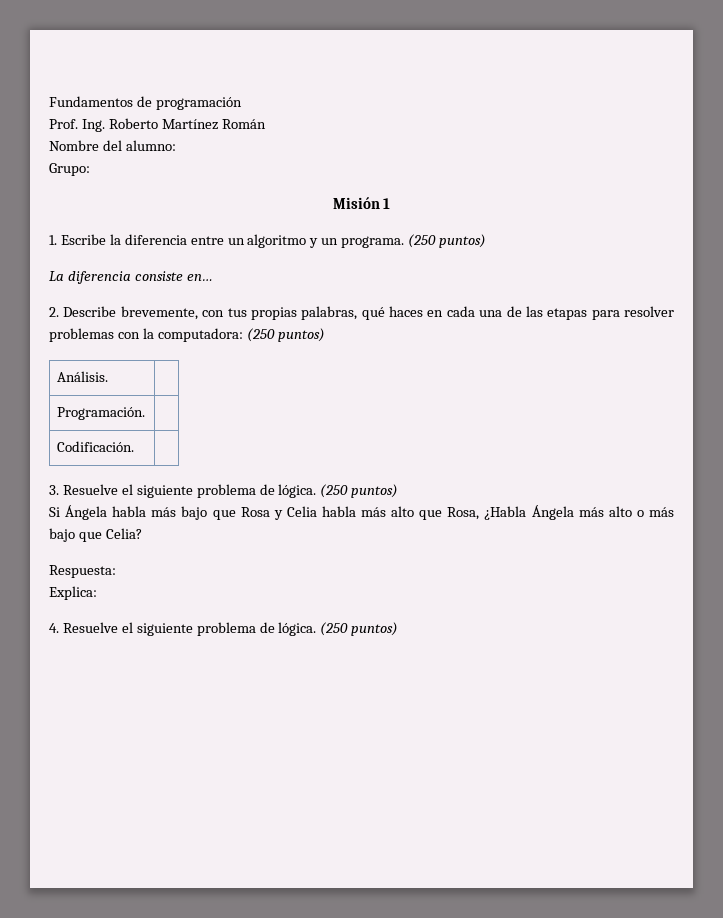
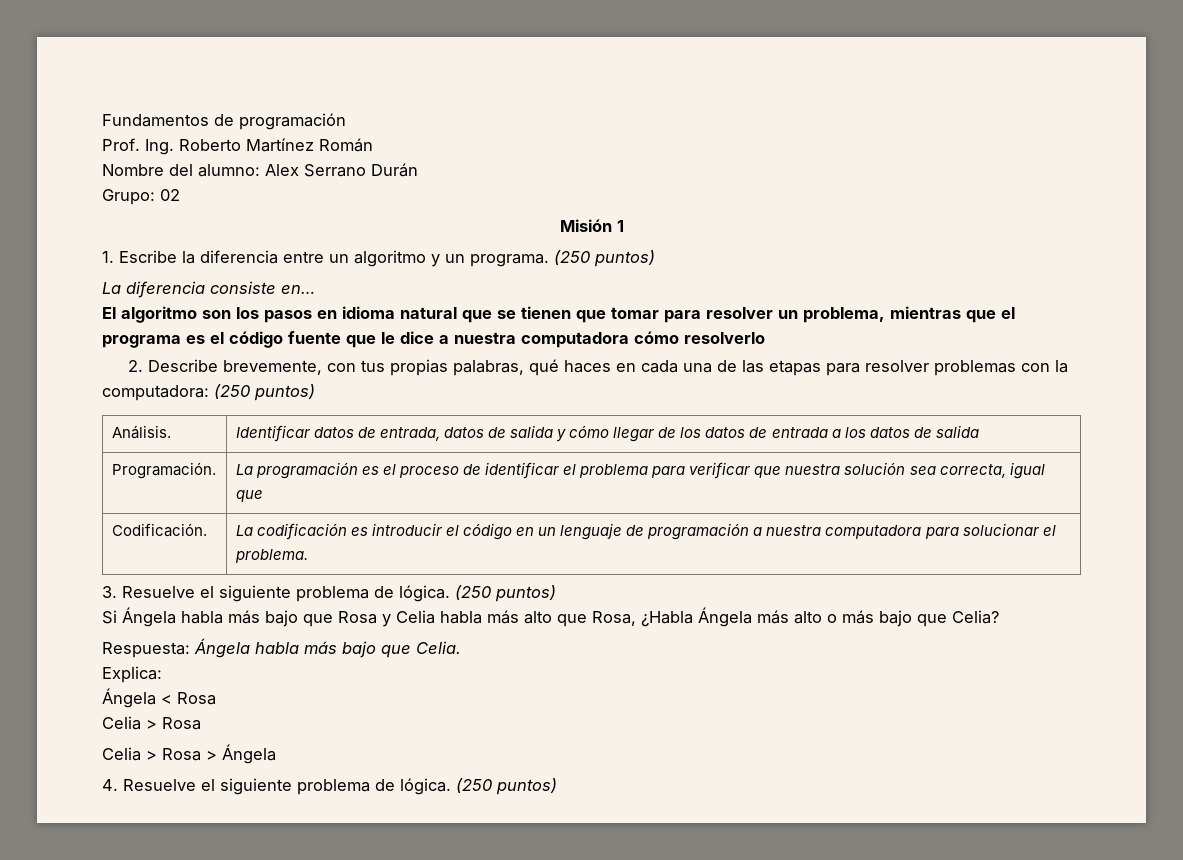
- Nombre del alumno:
+ Nombre del alumno: Alex Serrano Durán
- Grupo:
+ Grupo: 02
+ El algoritmo son los pasos en idioma natural que se tienen que tomar para resolver un problema, mientras que el programa es el código fuente que le dice a nuestra computadora cómo resolverlo
- Análisis. |
- Programación. |
- Codificación. |
+ Análisis. | Identificar datos de entrada, datos de salida y cómo llegar de los datos de entrada a los datos de salida
+ Programación. | La programación es el proceso de identificar el problema para verificar que nuestra solución sea correcta, igual que
+ Codificación. | La codificación es introducir el código en un lenguaje de programación a nuestra computadora para solucionar el problema.
- Respuesta:
+ Respuesta: Ángela habla más bajo que Celia.
  Explica:
+ Ángela < Rosa
+ Celia > Rosa
+ Celia > Rosa > Ángela

